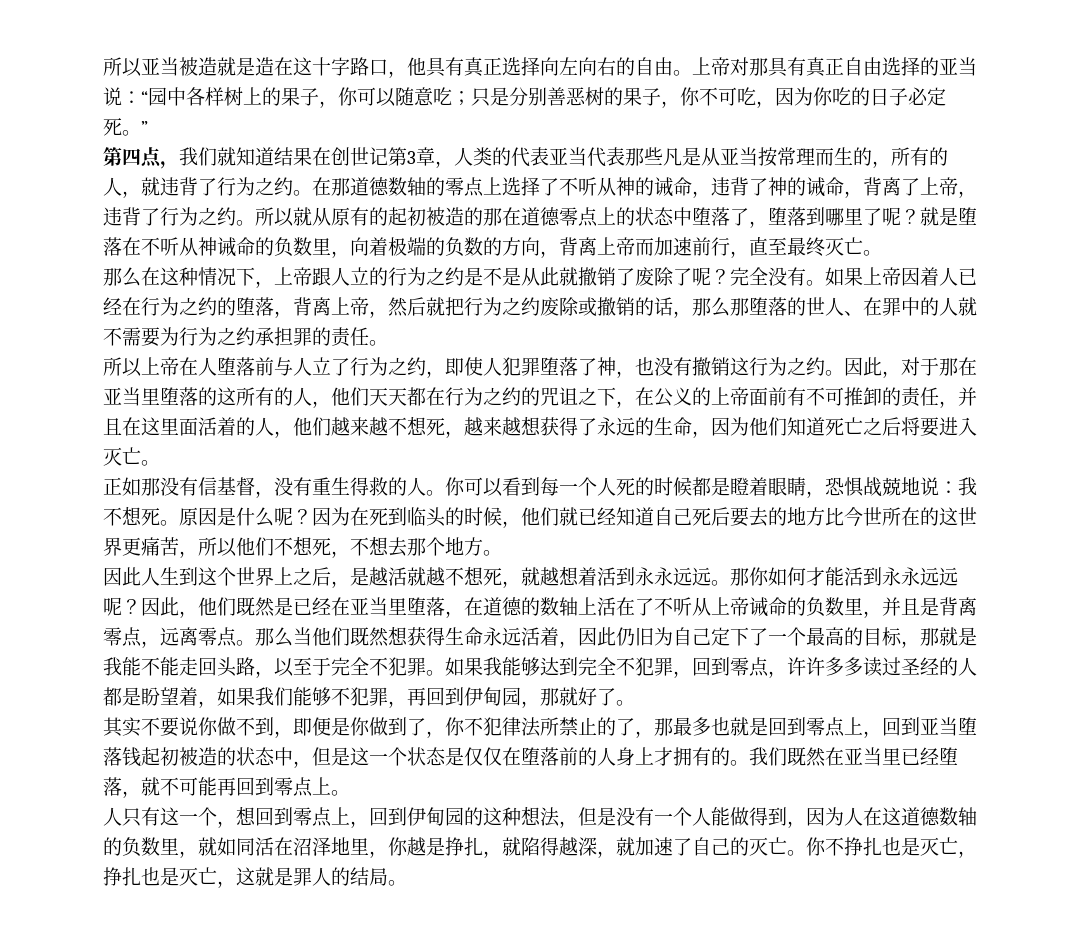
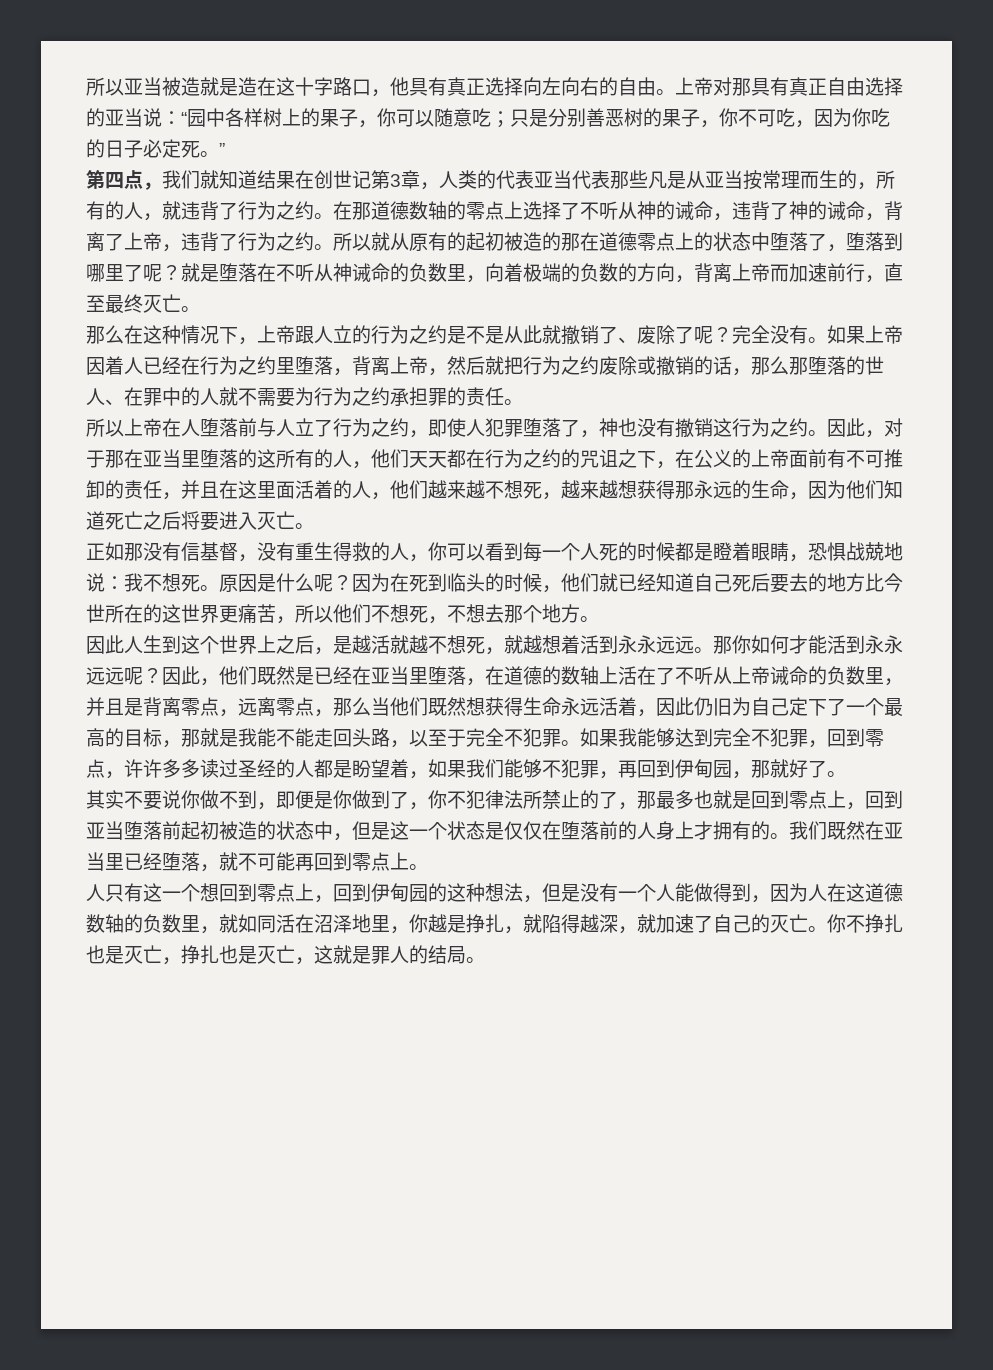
- 那么在这种情况下，上帝跟人立的行为之约是不是从此就撤销了废除了呢？
+ 那么在这种情况下，上帝跟人立的行为之约是不是从此就撤销了、废除了呢？
- 如果上帝因着人已经在行为之约的堕落，背离上帝，然后就把行为之约废除或撤销的话，那么那堕落的世人、在罪中的人就不需要为行为之约承担罪的责任。
+ 如果上帝因着人已经在行为之约里堕落，背离上帝，然后就把行为之约废除或撤销的话，那么那堕落的世人、在罪中的人就不需要为行为之约承担罪的责任。
- 所以上帝在人堕落前与人立了行为之约，即使人犯罪堕落了神，也没有撤销这行为之约。
+ 所以上帝在人堕落前与人立了行为之约，即使人犯罪堕落了，神也没有撤销这行为之约。
- 因此，对于那在亚当里堕落的这所有的人，他们天天都在行为之约的咒诅之下，在公义的上帝面前有不可推卸的责任，并且在这里面活着的人，他们越来越不想死，越来越想获得了永远的生命，因为他们知道死亡之后将要进入灭亡。
+ 因此，对于那在亚当里堕落的这所有的人，他们天天都在行为之约的咒诅之下，在公义的上帝面前有不可推卸的责任，并且在这里面活着的人，他们越来越不想死，越来越想获得那永远的生命，因为他们知道死亡之后将要进入灭亡。
- 正如那没有信基督，没有重生得救的人。你可以看到每一个人死的时候都是瞪着眼睛，恐惧战兢地说：我不想死。
+ 正如那没有信基督，没有重生得救的人，你可以看到每一个人死的时候都是瞪着眼睛，恐惧战兢地说：我不想死。
- 因此，他们既然是已经在亚当里堕落，在道德的数轴上活在了不听从上帝诫命的负数里，并且是背离零点，远离零点。那么当他们既然想获得生命永远活着，因此仍旧为自己定下了一个最高的目标，那就是我能不能走回头路，以至于完全不犯罪。
+ 因此，他们既然是已经在亚当里堕落，在道德的数轴上活在了不听从上帝诫命的负数里，并且是背离零点，远离零点，那么当他们既然想获得生命永远活着，因此仍旧为自己定下了一个最高的目标，那就是我能不能走回头路，以至于完全不犯罪。
- 其实不要说你做不到，即便是你做到了，你不犯律法所禁止的了，那最多也就是回到零点上，回到亚当堕落钱起初被造的状态中，但是这一个状态是仅仅在堕落前的人身上才拥有的。
+ 其实不要说你做不到，即便是你做到了，你不犯律法所禁止的了，那最多也就是回到零点上，回到亚当堕落前起初被造的状态中，但是这一个状态是仅仅在堕落前的人身上才拥有的。
- 人只有这一个，想回到零点上，回到伊甸园的这种想法，但是没有一个人能做得到，因为人在这道德数轴的负数里，就如同活在沼泽地里，你越是挣扎，就陷得越深，就加速了自己的灭亡。
+ 人只有这一个想回到零点上，回到伊甸园的这种想法，但是没有一个人能做得到，因为人在这道德数轴的负数里，就如同活在沼泽地里，你越是挣扎，就陷得越深，就加速了自己的灭亡。

